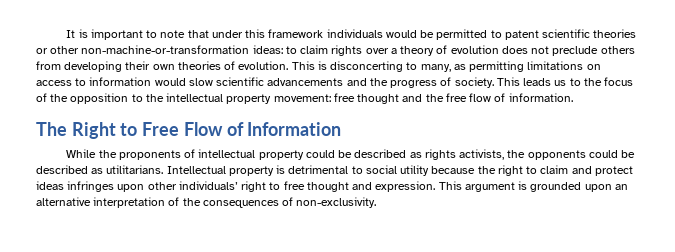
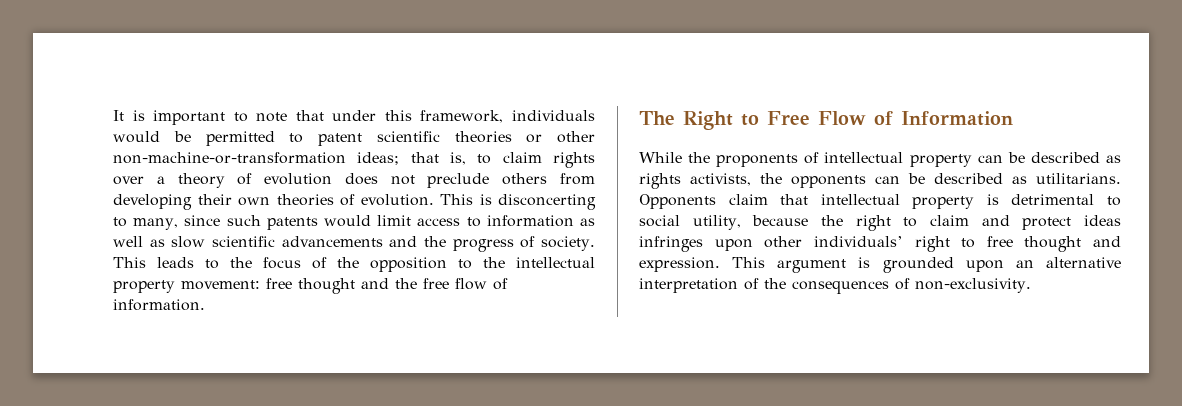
- It is important to note that under this framework individuals would be permitted to patent scientific theories or other non-machine-or-transformation ideas: to claim rights over a theory of evolution does not preclude others from developing their own theories of evolution.
+ It is important to note that under this framework, individuals would be permitted to patent scientific theories or other non-machine-or-transformation ideas; that is, to claim rights over a theory of evolution does not preclude others from developing their own theories of evolution.
- This is disconcerting to many, as permitting limitations on access to information would slow scientific advancements and the progress of society.
+ This is disconcerting to many, since such patents would limit access to information as well as slow scientific advancements and the progress of society.
- This leads us to the focus of the opposition to the intellectual property movement: free thought and the free flow of information.
+ This leads to the focus of the opposition to the intellectual property movement: free thought and the free flow of information.
- While the proponents of intellectual property could be described as rights activists, the opponents could be described as utilitarians.
+ While the proponents of intellectual property can be described as rights activists, the opponents can be described as utilitarians.
- Intellectual property is detrimental to social utility because the right to claim and protect ideas infringes upon other individuals’ right to free thought and expression.
+ Opponents claim that intellectual property is detrimental to social utility, because the right to claim and protect ideas infringes upon other individuals’ right to free thought and expression.

